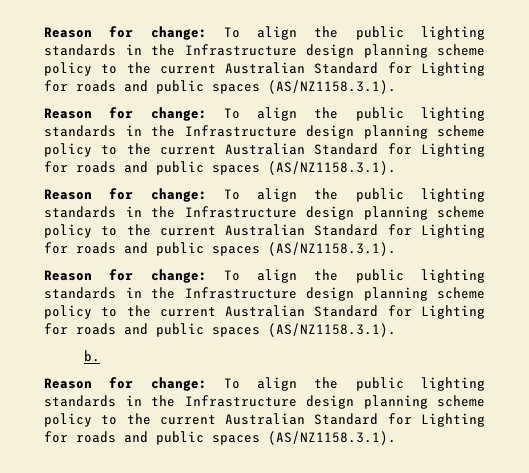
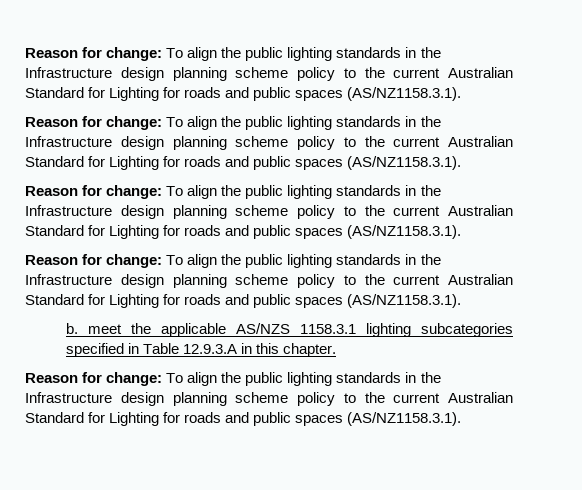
- b.
+ b. meet the applicable AS/NZS 1158.3.1 lighting subcategories specified in Table 12.9.3.A in this chapter.

